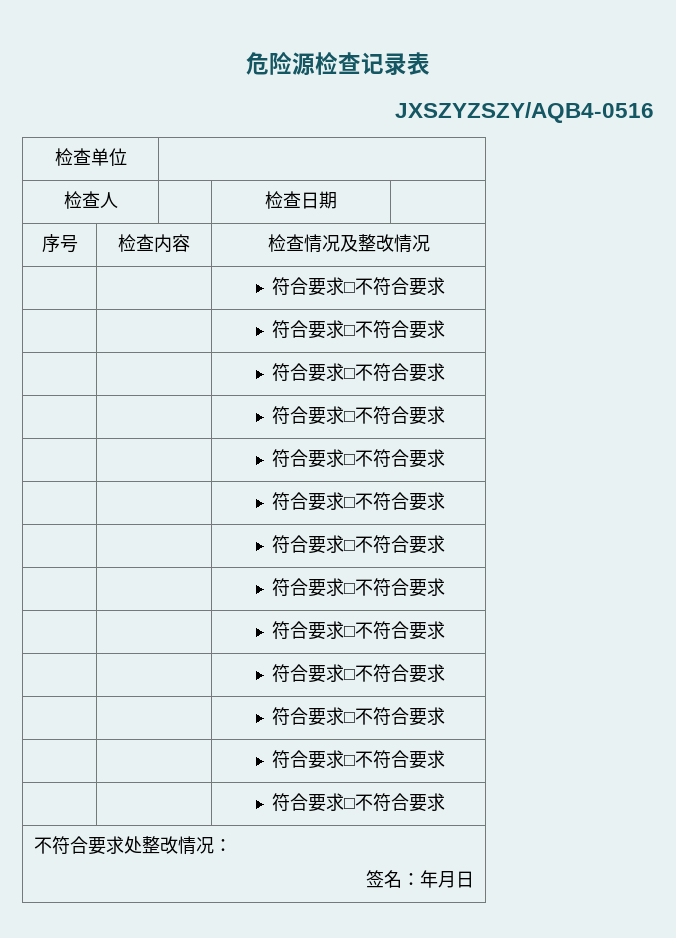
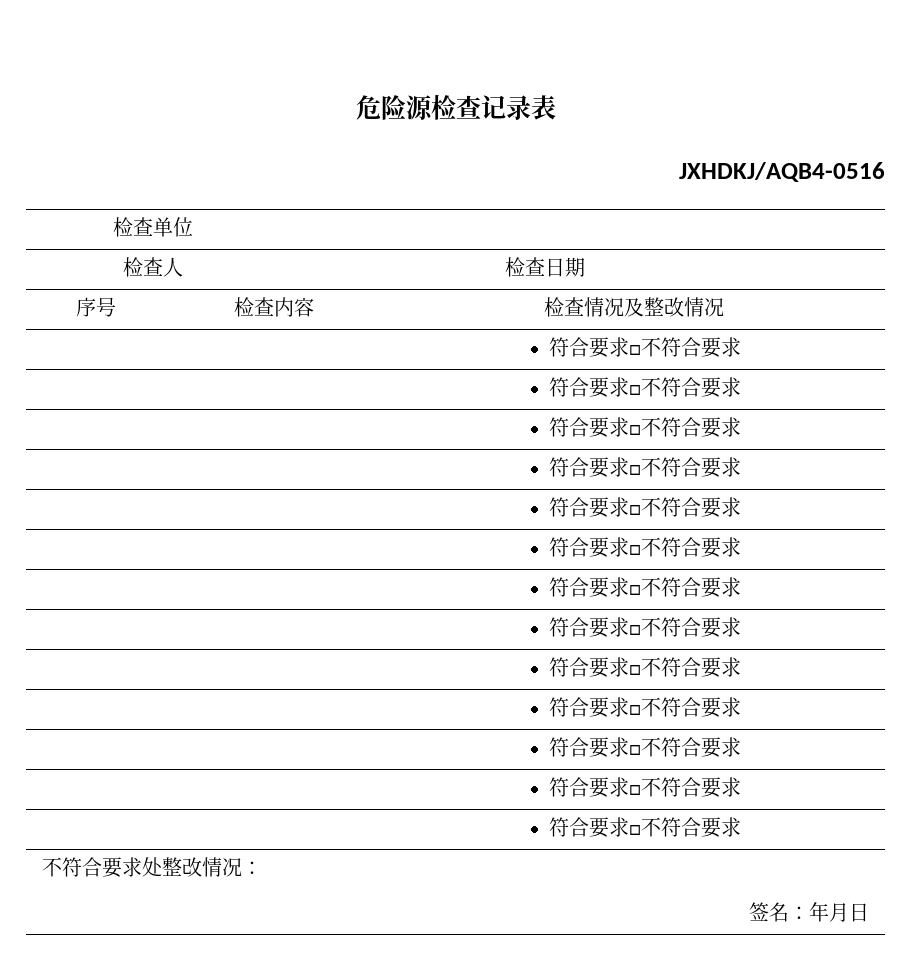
- JXSZYZSZY/AQB4-0516
+ JXHDKJ/AQB4-0516

